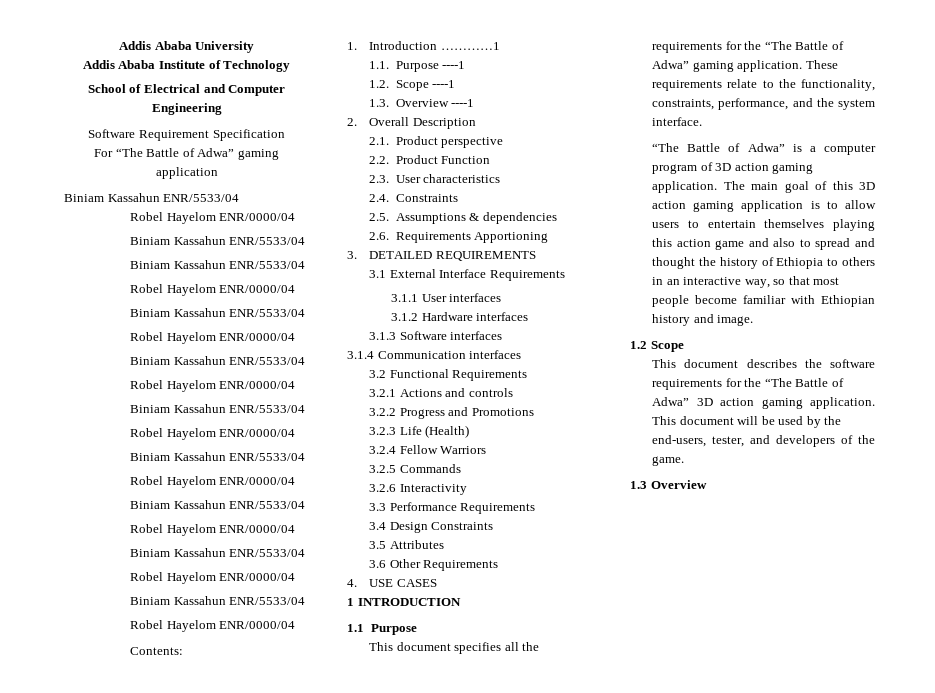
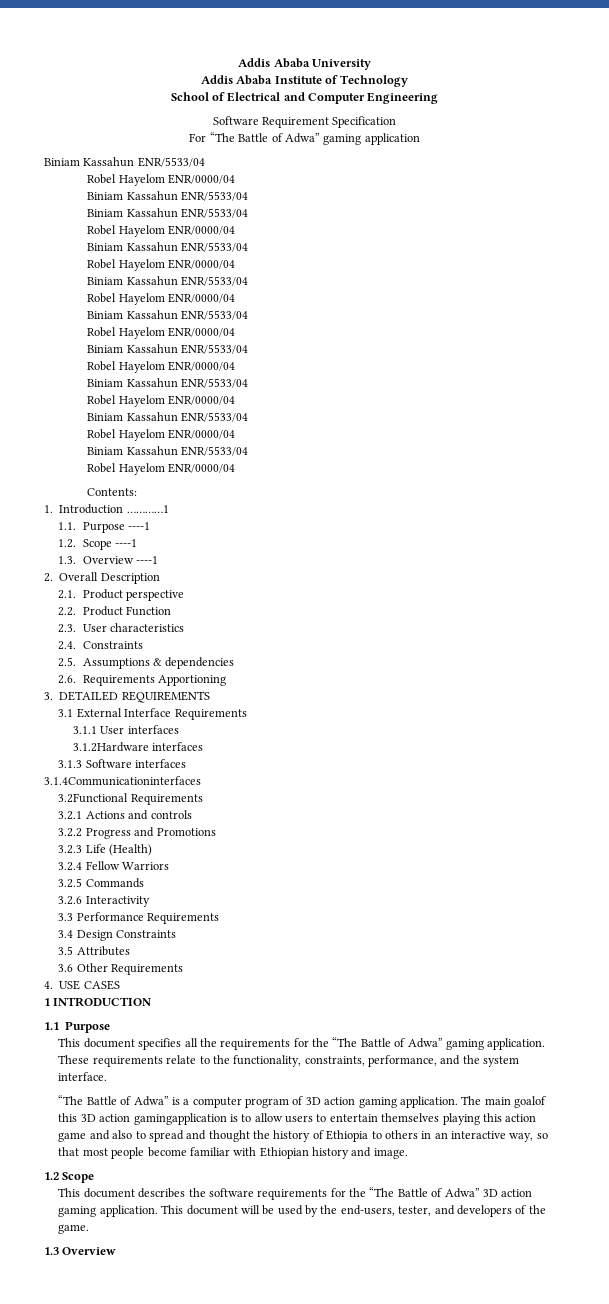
- 3.1.2 Hardware interfaces
+ 3.1.2Hardware interfaces
- 3.1.4 Communication interfaces
- 3.2 Functional Requirements
+ 3.1.4Communicationinterfaces
+ 3.2Functional Requirements
- The main goal of this 3D action gaming application is to allow users to entertain themselves playing this action game and also to spread and thought the history of Ethiopia to others in an interactive way, so that most people become familiar with Ethiopian history and image.
+ The main goalof this 3D action gamingapplication is to allow users to entertain themselves playing this action game and also to spread and thought the history of Ethiopia to others in an interactive way, so that most people become familiar with Ethiopian history and image.

